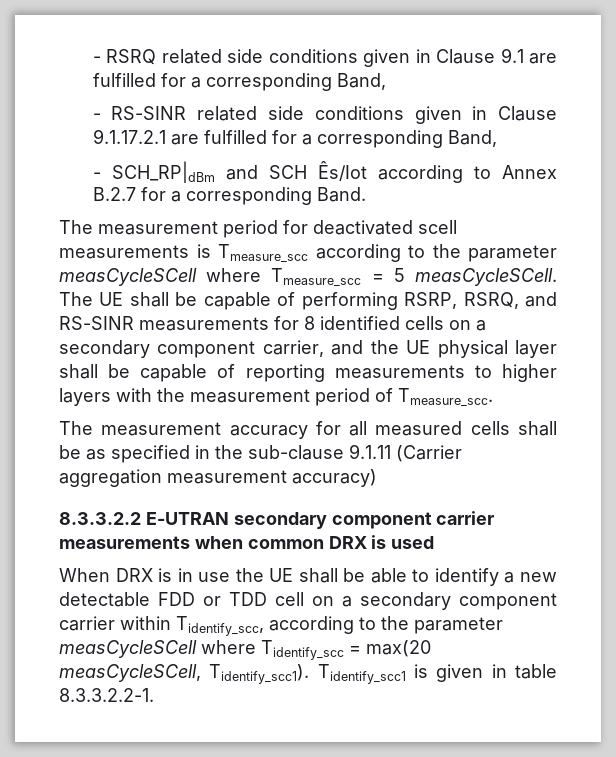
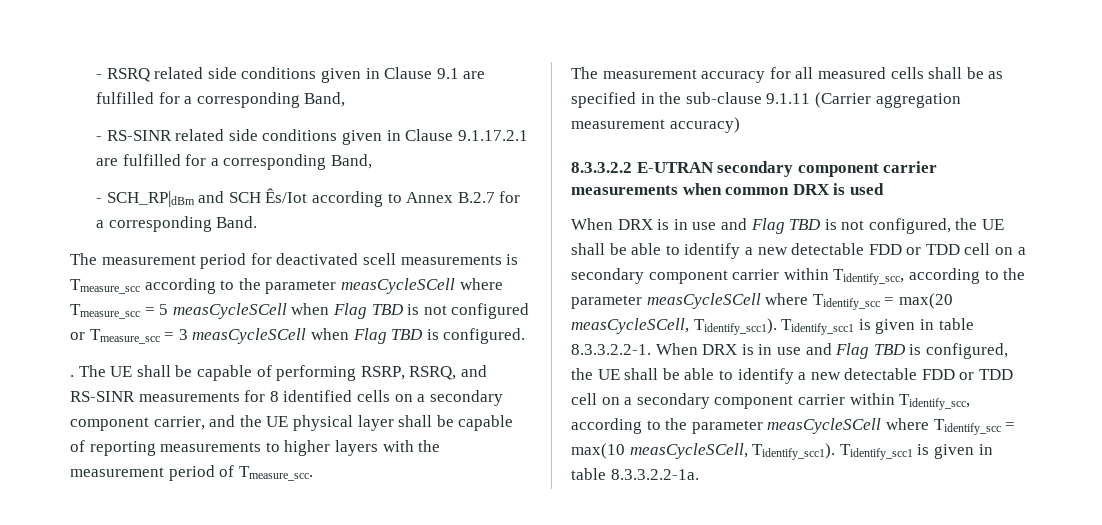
- The measurement period for deactivated scell measurements is Tmeasure_scc according to the parameter measCycleSCell where Tmeasure_scc = 5 measCycleSCell.
+ The measurement period for deactivated scell measurements is Tmeasure_scc according to the parameter measCycleSCell where Tmeasure_scc = 5 measCycleSCell when Flag TBD is not configured or Tmeasure_scc = 3 measCycleSCell when Flag TBD is configured.
+ .
- When DRX is in use the UE shall be able to identify a new detectable FDD or TDD cell on a secondary component carrier within Tidentify_scc, according to the parameter measCycleSCell where Tidentify_scc = max(20 measCycleSCell, Tidentify_scc1).
+ When DRX is in use and Flag TBD is not configured, the UE shall be able to identify a new detectable FDD or TDD cell on a secondary component carrier within Tidentify_scc, according to the parameter measCycleSCell where Tidentify_scc = max(20 measCycleSCell, Tidentify_scc1).
- Tidentify_scc1 is given in table 8.3.3.2.2-1.
+ Tidentify_scc1 is given in table 8.3.3.2.2-1. When DRX is in use and Flag TBD is configured, the UE shall be able to identify a new detectable FDD or TDD cell on a secondary component carrier within Tidentify_scc, according to the parameter measCycleSCell where Tidentify_scc = max(10 measCycleSCell, Tidentify_scc1). Tidentify_scc1 is given in table 8.3.3.2.2-1a.

